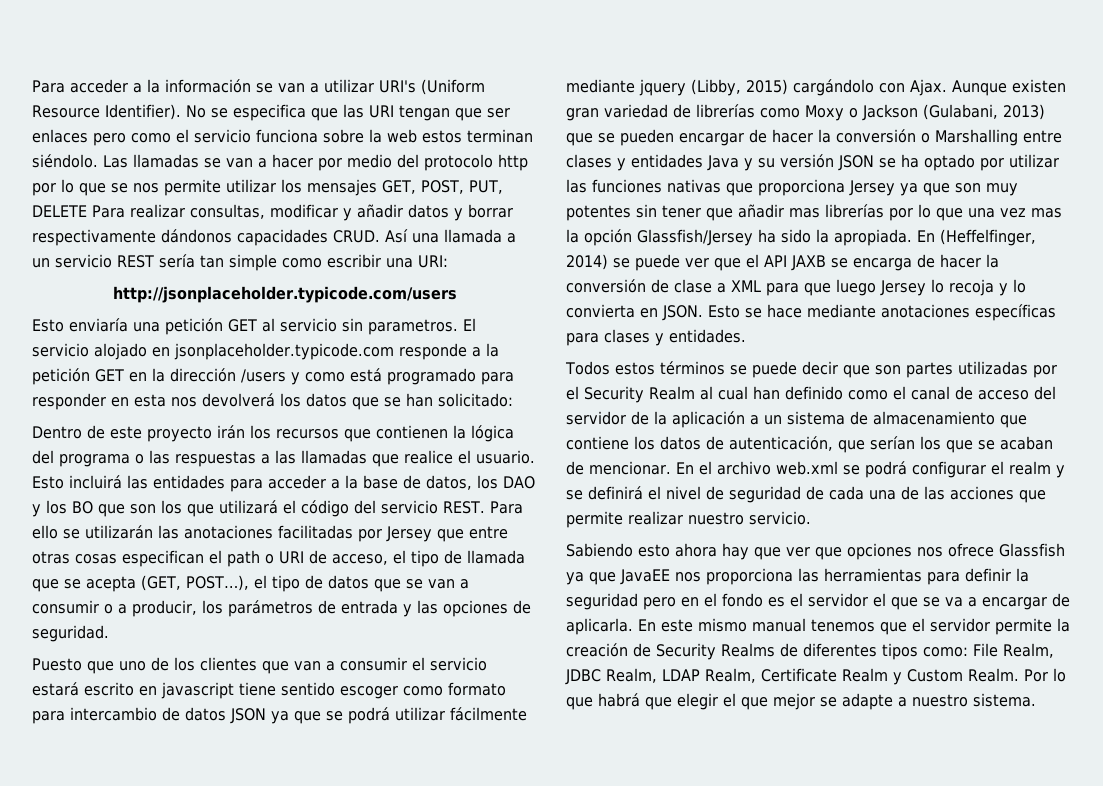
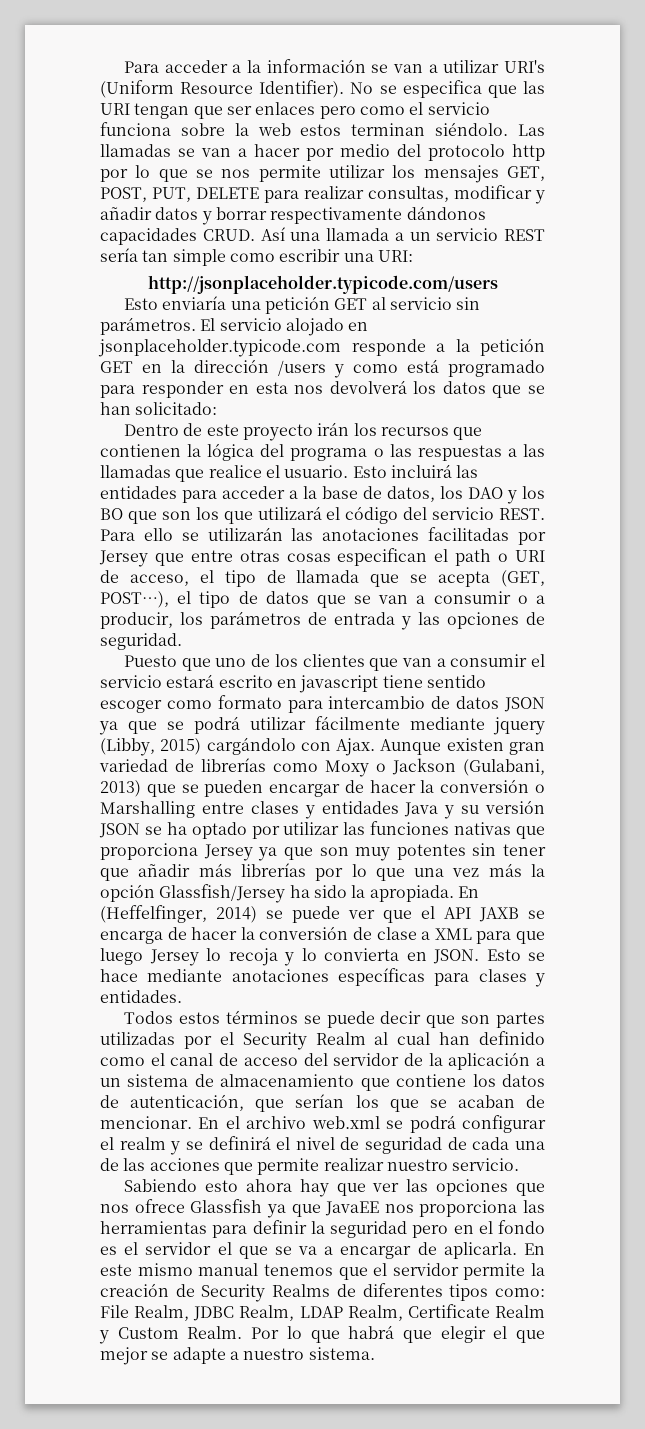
- Las llamadas se van a hacer por medio del protocolo http por lo que se nos permite utilizar los mensajes GET, POST, PUT, DELETE Para realizar consultas, modificar y añadir datos y borrar respectivamente dándonos capacidades CRUD.
+ Las llamadas se van a hacer por medio del protocolo http por lo que se nos permite utilizar los mensajes GET, POST, PUT, DELETE para realizar consultas, modificar y añadir datos y borrar respectivamente dándonos capacidades CRUD.
- Esto enviaría una petición GET al servicio sin parametros.
+ Esto enviaría una petición GET al servicio sin parámetros.
- Aunque existen gran variedad de librerías como Moxy o Jackson (Gulabani, 2013) que se pueden encargar de hacer la conversión o Marshalling entre clases y entidades Java y su versión JSON se ha optado por utilizar las funciones nativas que proporciona Jersey ya que son muy potentes sin tener que añadir mas librerías por lo que una vez mas la opción Glassfish/Jersey ha sido la apropiada.
+ Aunque existen gran variedad de librerías como Moxy o Jackson (Gulabani, 2013) que se pueden encargar de hacer la conversión o Marshalling entre clases y entidades Java y su versión JSON se ha optado por utilizar las funciones nativas que proporciona Jersey ya que son muy potentes sin tener que añadir más librerías por lo que una vez más la opción Glassfish/Jersey ha sido la apropiada.
- Sabiendo esto ahora hay que ver que opciones nos ofrece Glassfish ya que JavaEE nos proporciona las herramientas para definir la seguridad pero en el fondo es el servidor el que se va a encargar de aplicarla.
+ Sabiendo esto ahora hay que ver las opciones que nos ofrece Glassfish ya que JavaEE nos proporciona las herramientas para definir la seguridad pero en el fondo es el servidor el que se va a encargar de aplicarla.

